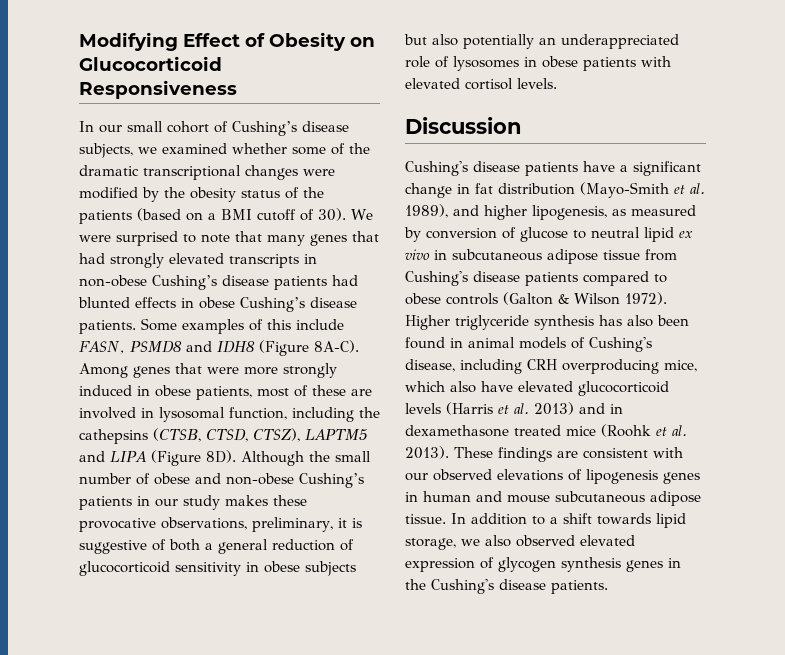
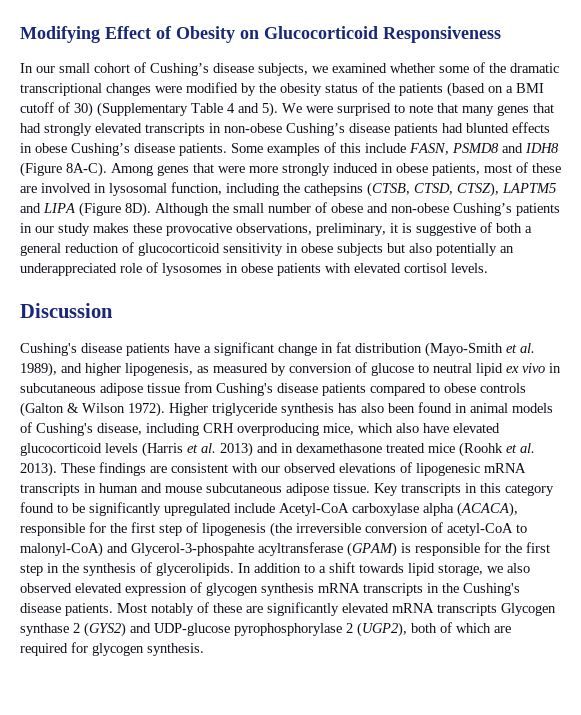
- In our small cohort of Cushing’s disease subjects, we examined whether some of the dramatic transcriptional changes were modified by the obesity status of the patients (based on a BMI cutoff of 30).
+ In our small cohort of Cushing’s disease subjects, we examined whether some of the dramatic transcriptional changes were modified by the obesity status of the patients (based on a BMI cutoff of 30) (Supplementary Table 4 and 5).
- These findings are consistent with our observed elevations of lipogenesis genes in human and mouse subcutaneous adipose tissue.
+ These findings are consistent with our observed elevations of lipogenesic mRNA transcripts in human and mouse subcutaneous adipose tissue.
+ Key transcripts in this category found to be significantly upregulated include Acetyl-CoA carboxylase alpha (ACACA), responsible for the first step of lipogenesis (the irreversible conversion of acetyl-CoA to malonyl-CoA) and Glycerol-3-phospahte acyltransferase (GPAM) is responsible for the first step in the synthesis of glycerolipids.
- In addition to a shift towards lipid storage, we also observed elevated expression of glycogen synthesis genes in the Cushing's disease patients.
+ In addition to a shift towards lipid storage, we also observed elevated expression of glycogen synthesis mRNA transcripts in the Cushing's disease patients.
+ Most notably of these are significantly elevated mRNA transcripts Glycogen synthase 2 (GYS2) and UDP-glucose pyrophosphorylase 2 (UGP2), both of which are required for glycogen synthesis.

